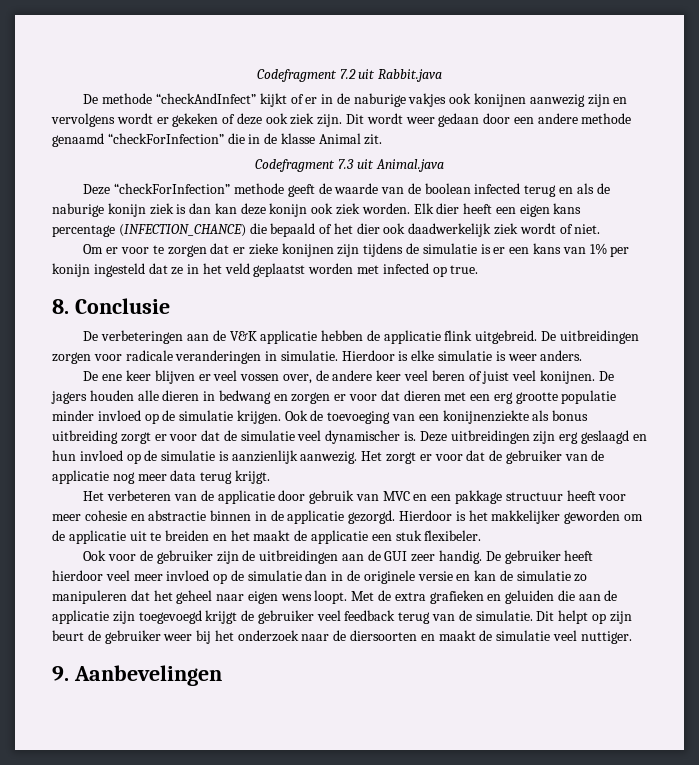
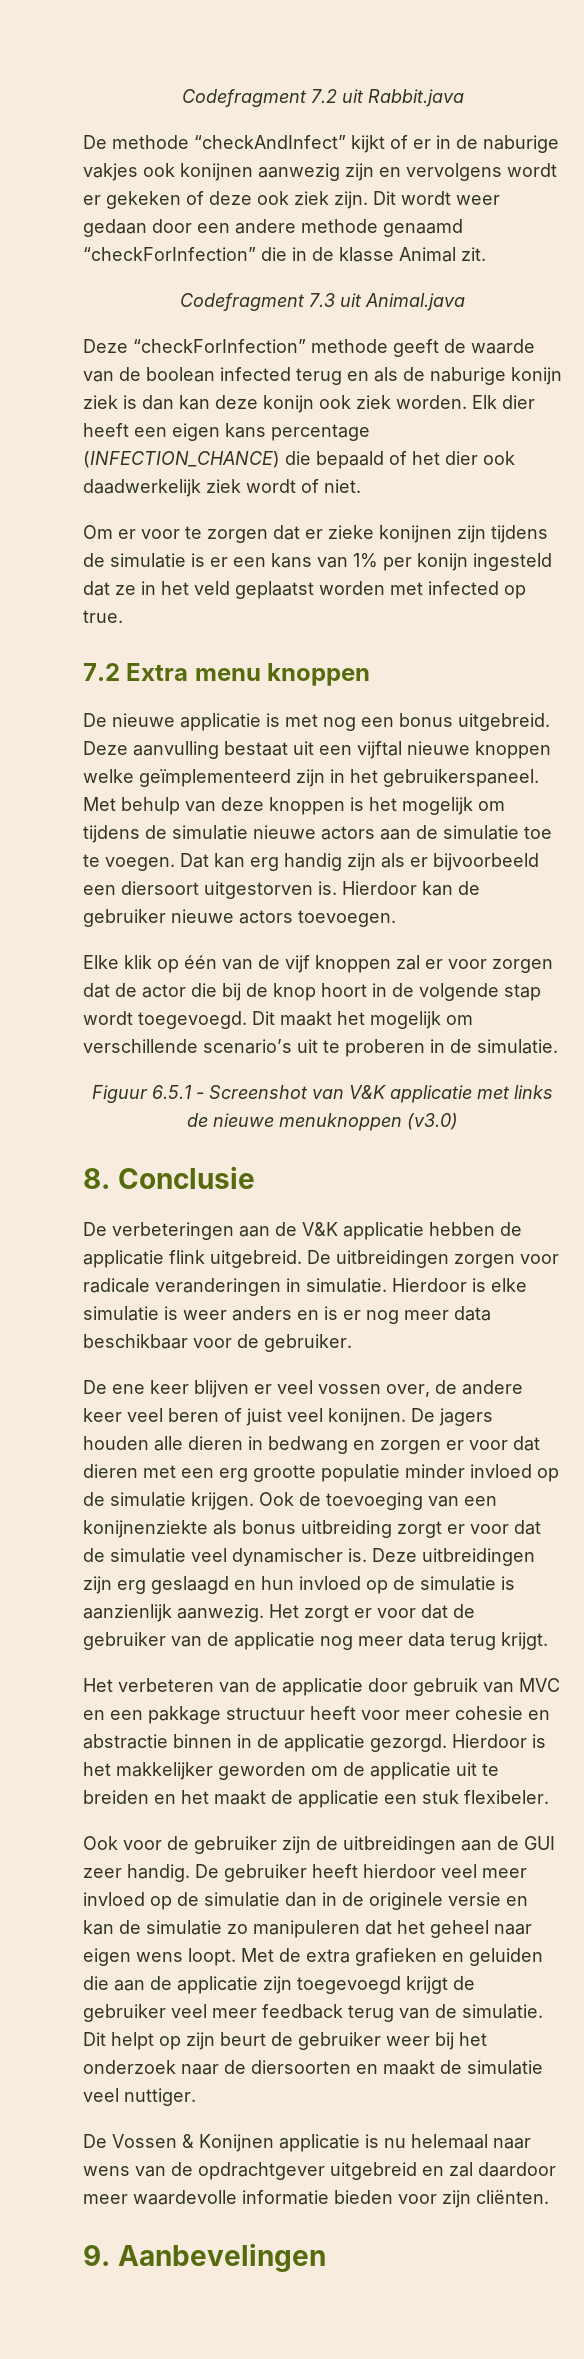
+ 7.2 Extra menu knoppen
+ De nieuwe applicatie is met nog een bonus uitgebreid. Deze aanvulling bestaat uit een vijftal nieuwe knoppen welke geïmplementeerd zijn in het gebruikerspaneel. Met behulp van deze knoppen is het mogelijk om tijdens de simulatie nieuwe actors aan de simulatie toe te voegen. Dat kan erg handig zijn als er bijvoorbeeld een diersoort uitgestorven is. Hierdoor kan de gebruiker nieuwe actors toevoegen.
+ Elke klik op één van de vijf knoppen zal er voor zorgen dat de actor die bij de knop hoort in de volgende stap wordt toegevoegd. Dit maakt het mogelijk om verschillende scenario’s uit te proberen in de simulatie.
+ Figuur 6.5.1 - Screenshot van V&K applicatie met links de nieuwe menuknoppen (v3.0)
- Hierdoor is elke simulatie is weer anders.
+ Hierdoor is elke simulatie is weer anders en is er nog meer data beschikbaar voor de gebruiker.
- Met de extra grafieken en geluiden die aan de applicatie zijn toegevoegd krijgt de gebruiker veel feedback terug van de simulatie.
+ Met de extra grafieken en geluiden die aan de applicatie zijn toegevoegd krijgt de gebruiker veel meer feedback terug van de simulatie.
+ De Vossen & Konijnen applicatie is nu helemaal naar wens van de opdrachtgever uitgebreid en zal daardoor meer waardevolle informatie bieden voor zijn cliënten.

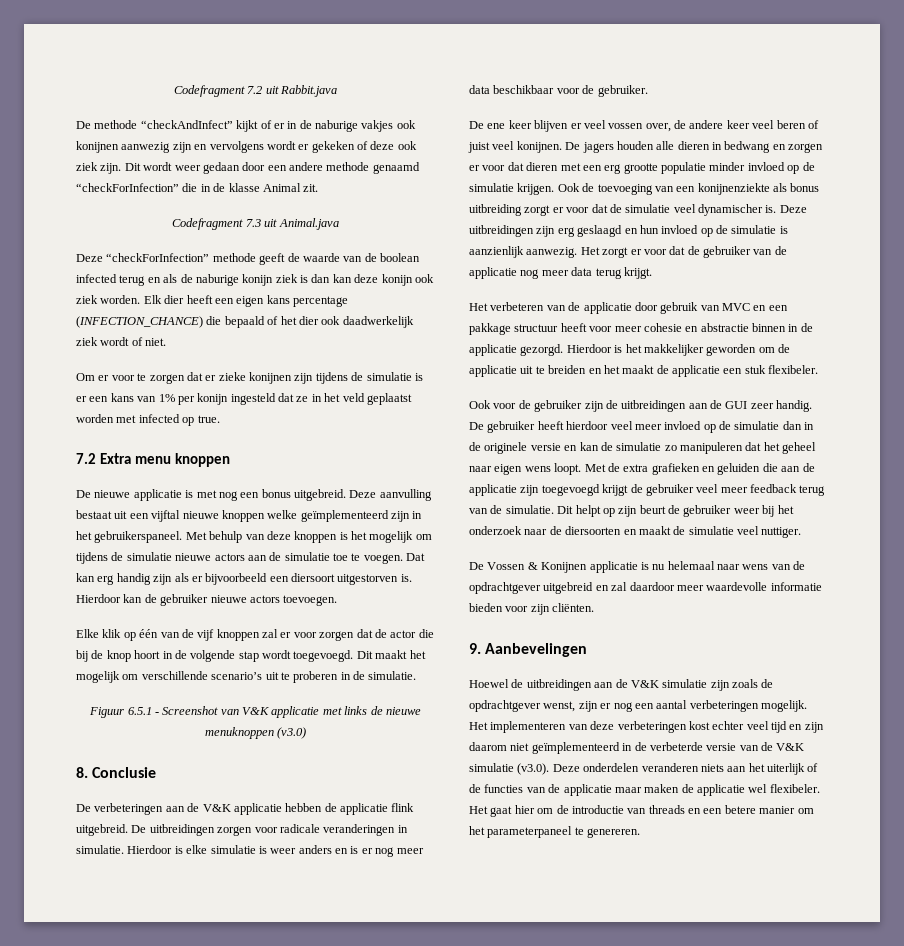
+ Hoewel de uitbreidingen aan de V&K simulatie zijn zoals de opdrachtgever wenst, zijn er nog een aantal verbeteringen mogelijk. Het implementeren van deze verbeteringen kost echter veel tijd en zijn daarom niet geïmplementeerd in de verbeterde versie van de V&K simulatie (v3.0). Deze onderdelen veranderen niets aan het uiterlijk of de functies van de applicatie maar maken de applicatie wel flexibeler. Het gaat hier om de introductie van threads en een betere manier om het parameterpaneel te genereren.

